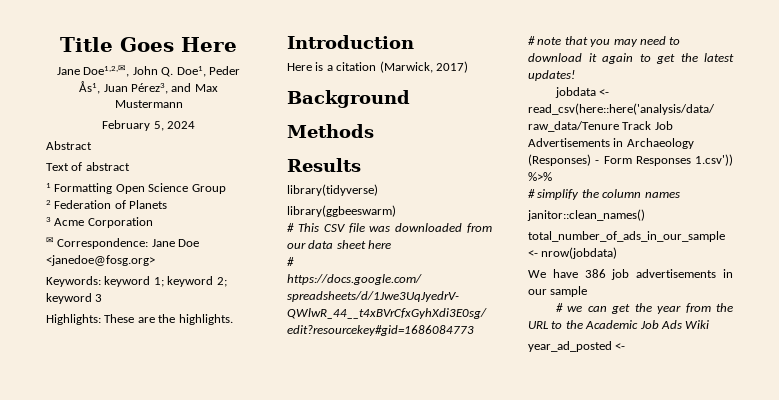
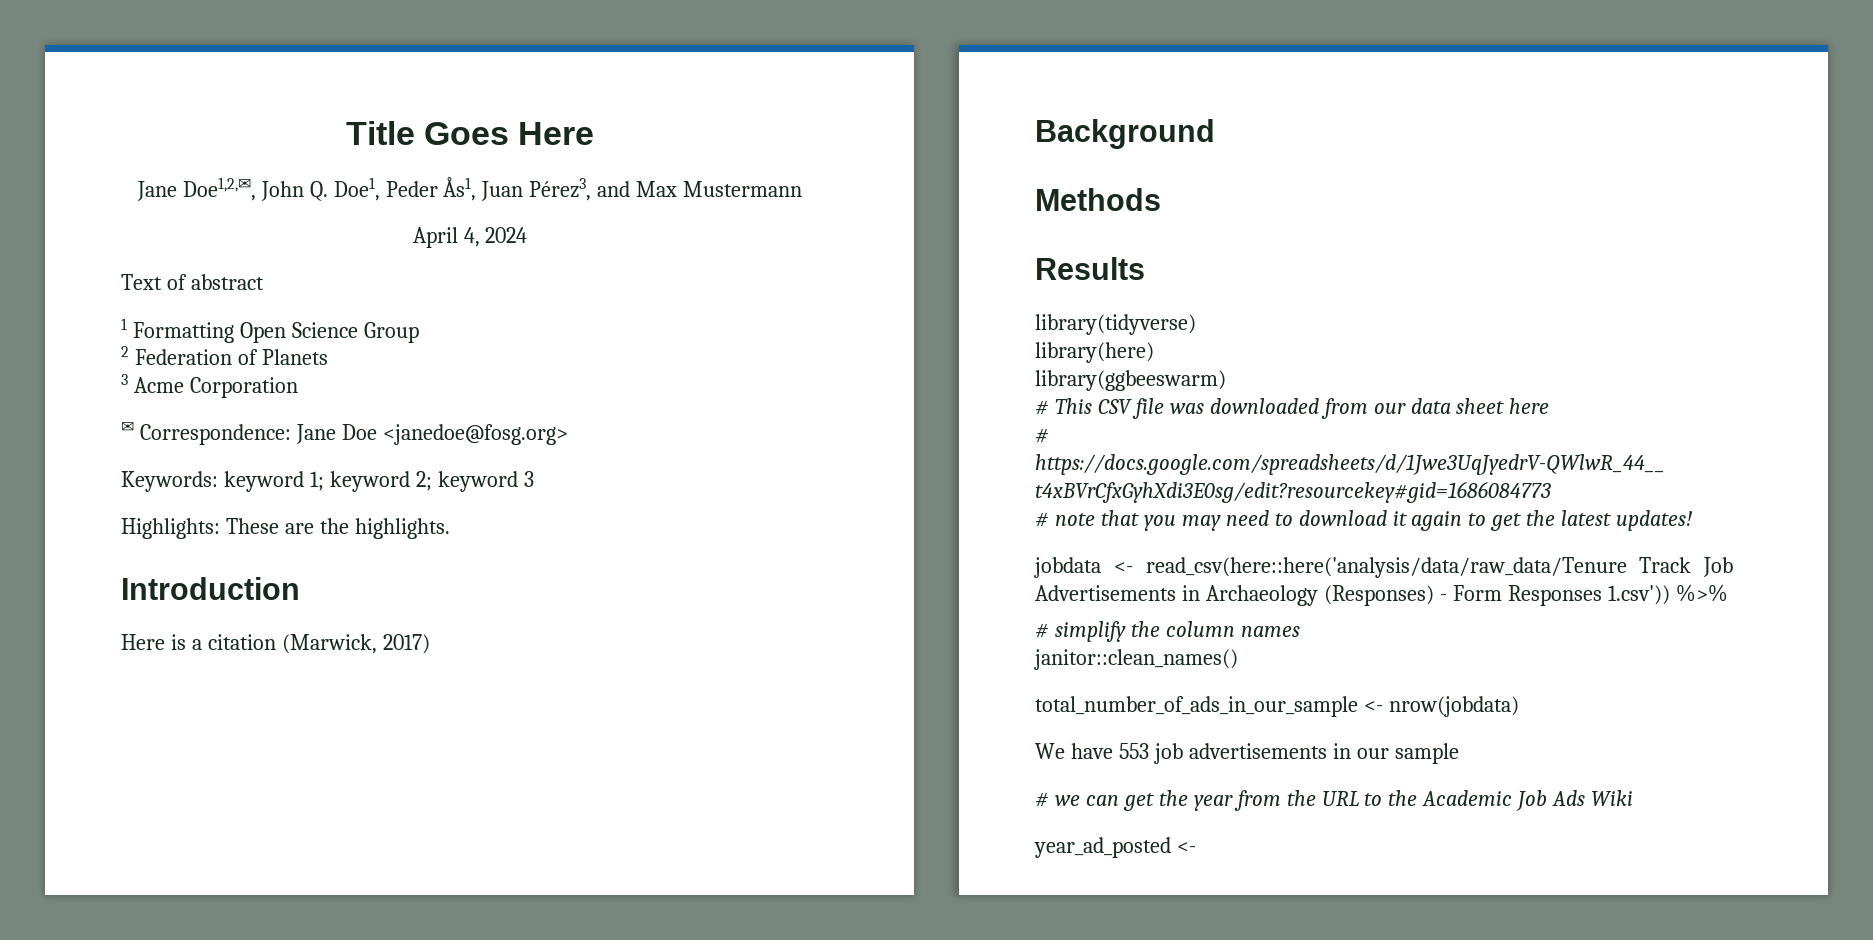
- February 5, 2024
+ April 4, 2024
- Abstract
+ library(here)
- We have 386 job advertisements in our sample
+ We have 553 job advertisements in our sample

